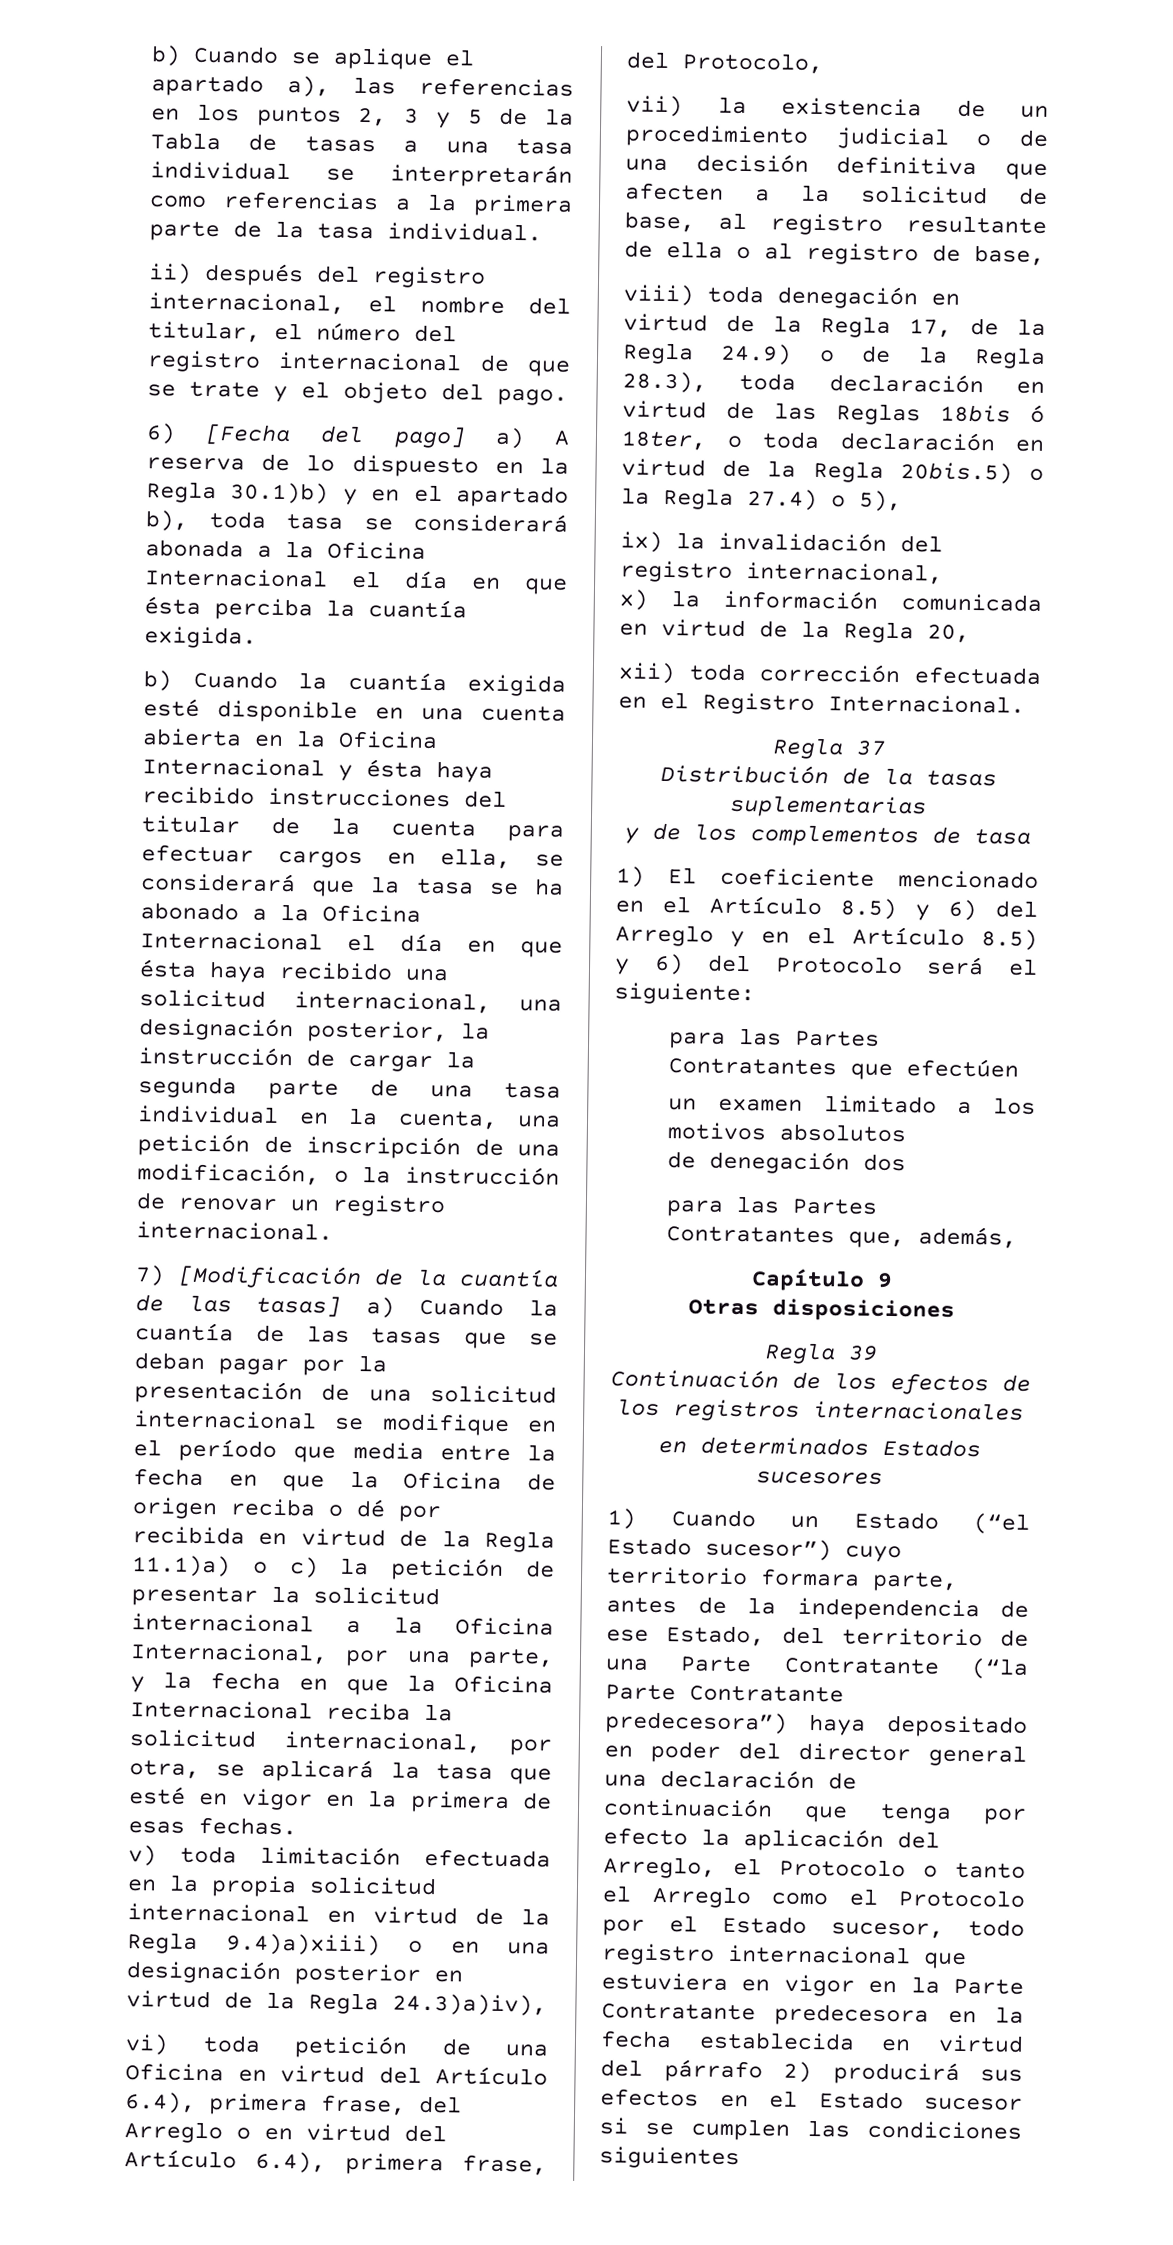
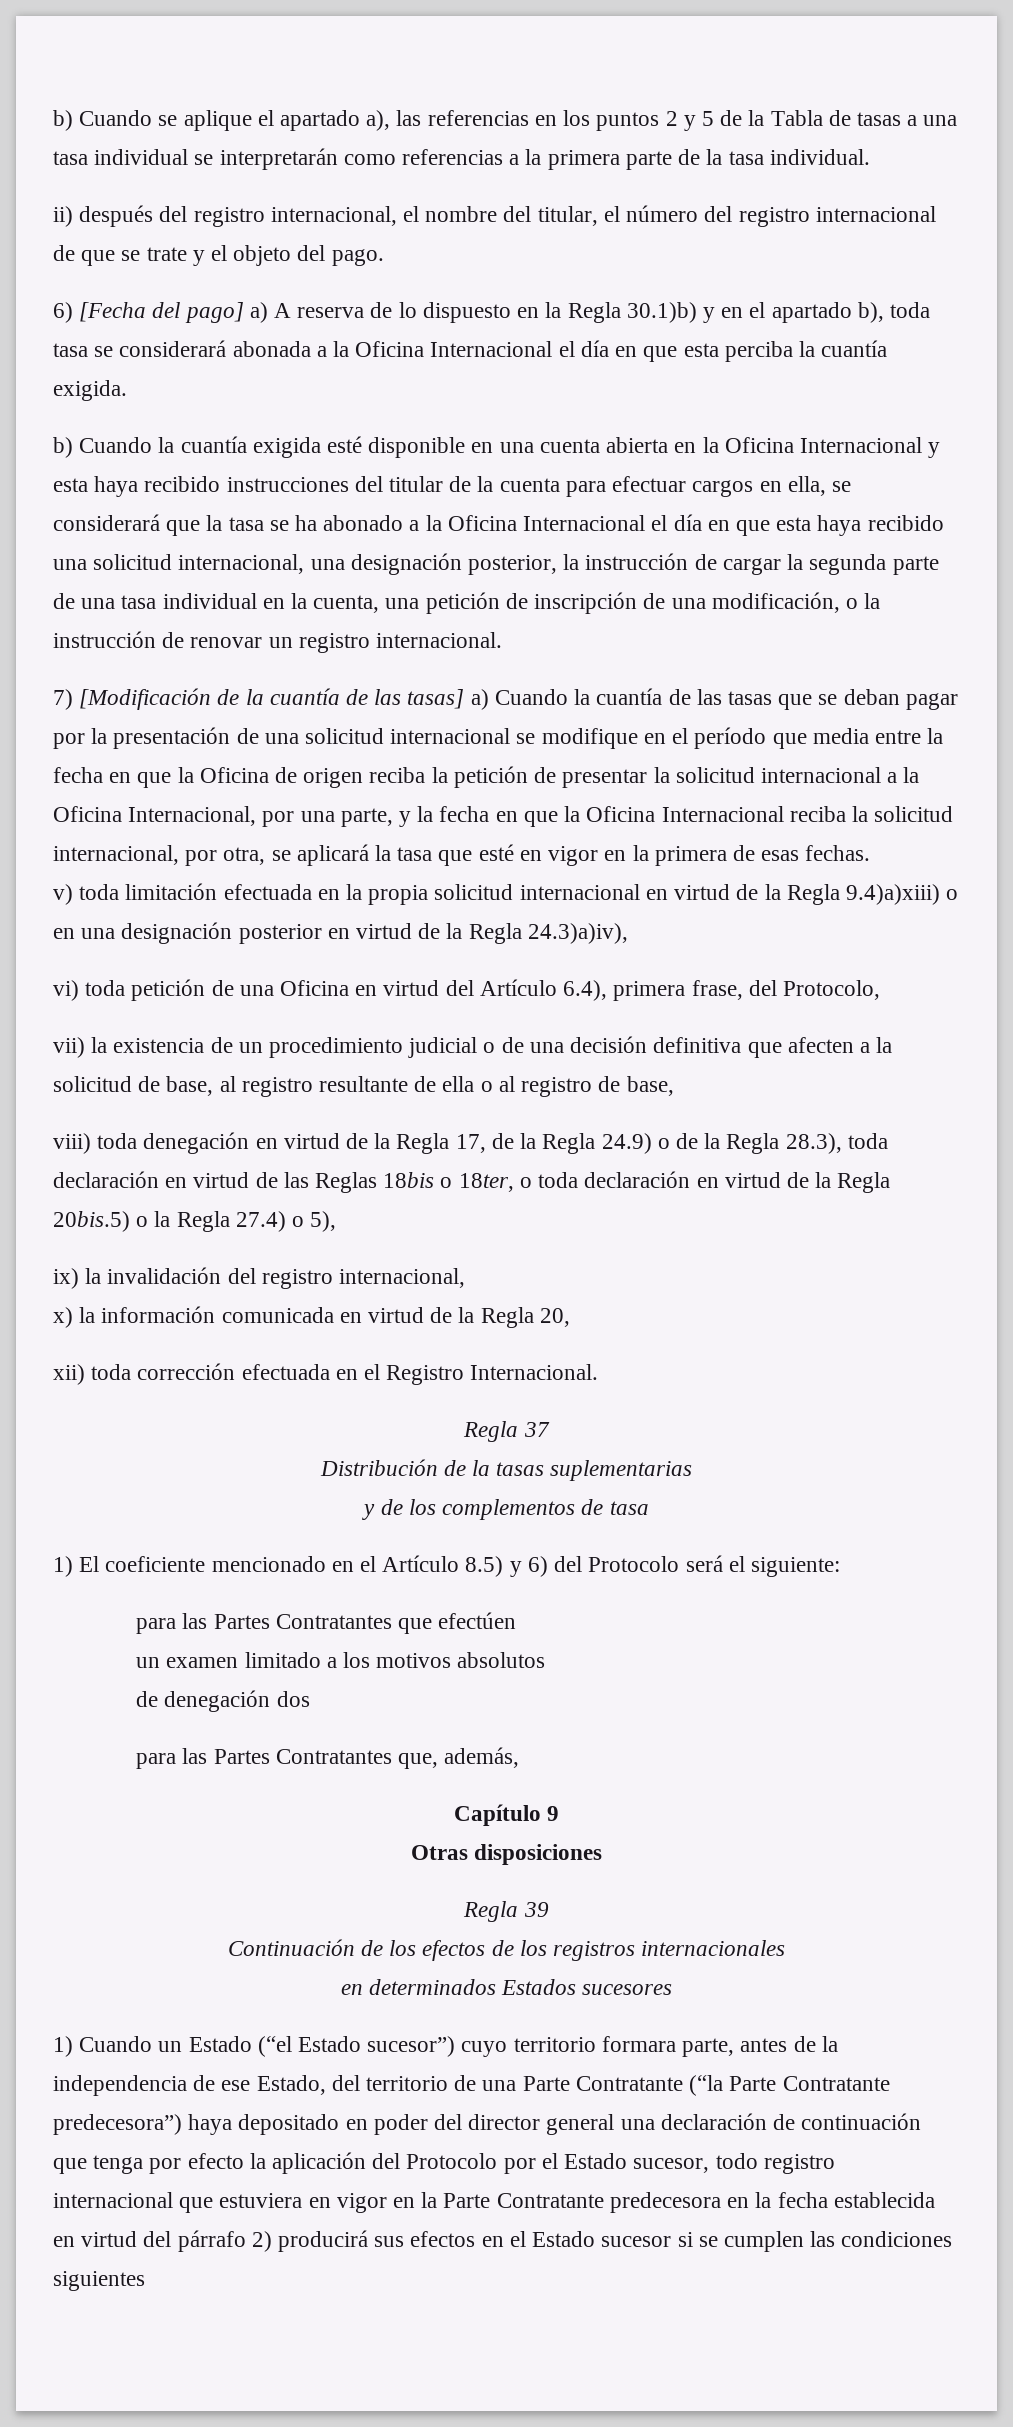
- b) Cuando se aplique el apartado a), las referencias en los puntos 2, 3 y 5 de la Tabla de tasas a una tasa individual se interpretarán como referencias a la primera parte de la tasa individual.
+ b) Cuando se aplique el apartado a), las referencias en los puntos 2 y 5 de la Tabla de tasas a una tasa individual se interpretarán como referencias a la primera parte de la tasa individual.
- 6) [Fecha del pago] a) A reserva de lo dispuesto en la Regla 30.1)b) y en el apartado b), toda tasa se considerará abonada a la Oficina Internacional el día en que ésta perciba la cuantía exigida.
+ 6) [Fecha del pago] a) A reserva de lo dispuesto en la Regla 30.1)b) y en el apartado b), toda tasa se considerará abonada a la Oficina Internacional el día en que esta perciba la cuantía exigida.
- b) Cuando la cuantía exigida esté disponible en una cuenta abierta en la Oficina Internacional y ésta haya recibido instrucciones del titular de la cuenta para efectuar cargos en ella, se considerará que la tasa se ha abonado a la Oficina Internacional el día en que ésta haya recibido una solicitud internacional, una designación posterior, la instrucción de cargar la segunda parte de una tasa individual en la cuenta, una petición de inscripción de una modificación, o la instrucción de renovar un registro internacional.
+ b) Cuando la cuantía exigida esté disponible en una cuenta abierta en la Oficina Internacional y esta haya recibido instrucciones del titular de la cuenta para efectuar cargos en ella, se considerará que la tasa se ha abonado a la Oficina Internacional el día en que esta haya recibido una solicitud internacional, una designación posterior, la instrucción de cargar la segunda parte de una tasa individual en la cuenta, una petición de inscripción de una modificación, o la instrucción de renovar un registro internacional.
- 7) [Modificación de la cuantía de las tasas] a) Cuando la cuantía de las tasas que se deban pagar por la presentación de una solicitud internacional se modifique en el período que media entre la fecha en que la Oficina de origen reciba o dé por recibida en virtud de la Regla 11.1)a) o c) la petición de presentar la solicitud internacional a la Oficina Internacional, por una parte, y la fecha en que la Oficina Internacional reciba la solicitud internacional, por otra, se aplicará la tasa que esté en vigor en la primera de esas fechas.
+ 7) [Modificación de la cuantía de las tasas] a) Cuando la cuantía de las tasas que se deban pagar por la presentación de una solicitud internacional se modifique en el período que media entre la fecha en que la Oficina de origen reciba la petición de presentar la solicitud internacional a la Oficina Internacional, por una parte, y la fecha en que la Oficina Internacional reciba la solicitud internacional, por otra, se aplicará la tasa que esté en vigor en la primera de esas fechas.
- vi) toda petición de una Oficina en virtud del Artículo 6.4), primera frase, del Arreglo o en virtud del Artículo 6.4), primera frase, del Protocolo,
+ vi) toda petición de una Oficina en virtud del Artículo 6.4), primera frase, del Protocolo,
- viii) toda denegación en virtud de la Regla 17, de la Regla 24.9) o de la Regla 28.3), toda declaración en virtud de las Reglas 18bis ó 18ter, o toda declaración en virtud de la Regla 20bis.5) o la Regla 27.4) o 5),
+ viii) toda denegación en virtud de la Regla 17, de la Regla 24.9) o de la Regla 28.3), toda declaración en virtud de las Reglas 18bis o 18ter, o toda declaración en virtud de la Regla 20bis.5) o la Regla 27.4) o 5),
- 1) El coeficiente mencionado en el Artículo 8.5) y 6) del Arreglo y en el Artículo 8.5) y 6) del Protocolo será el siguiente:
+ 1) El coeficiente mencionado en el Artículo 8.5) y 6) del Protocolo será el siguiente:
- 1) Cuando un Estado (“el Estado sucesor”) cuyo territorio formara parte, antes de la independencia de ese Estado, del territorio de una Parte Contratante (“la Parte Contratante predecesora”) haya depositado en poder del director general una declaración de continuación que tenga por efecto la aplicación del Arreglo, el Protocolo o tanto el Arreglo como el Protocolo por el Estado sucesor, todo registro internacional que estuviera en vigor en la Parte Contratante predecesora en la fecha establecida en virtud del párrafo 2) producirá sus efectos en el Estado sucesor si se cumplen las condiciones siguientes
+ 1) Cuando un Estado (“el Estado sucesor”) cuyo territorio formara parte, antes de la independencia de ese Estado, del territorio de una Parte Contratante (“la Parte Contratante predecesora”) haya depositado en poder del director general una declaración de continuación que tenga por efecto la aplicación del Protocolo por el Estado sucesor, todo registro internacional que estuviera en vigor en la Parte Contratante predecesora en la fecha establecida en virtud del párrafo 2) producirá sus efectos en el Estado sucesor si se cumplen las condiciones siguientes

